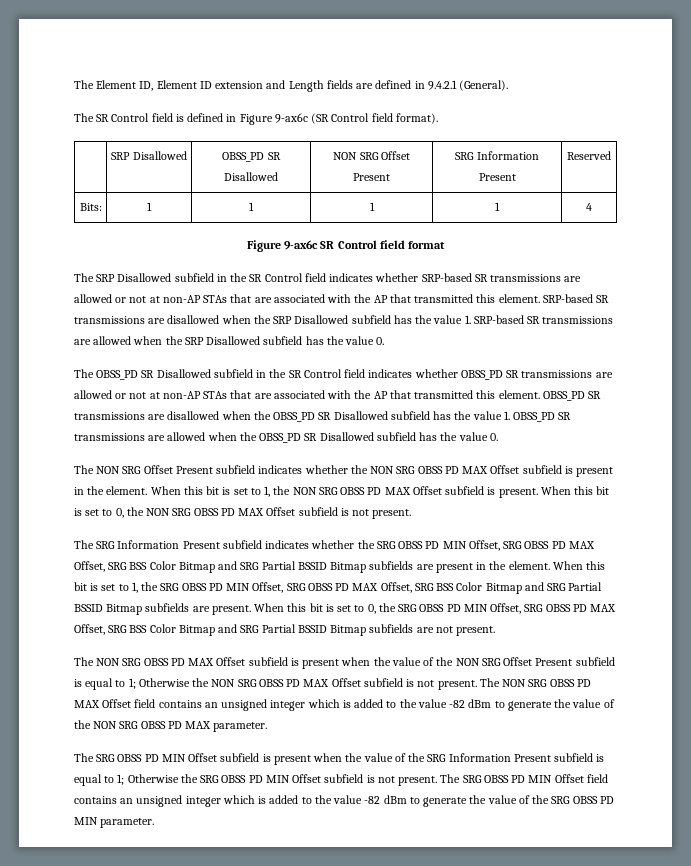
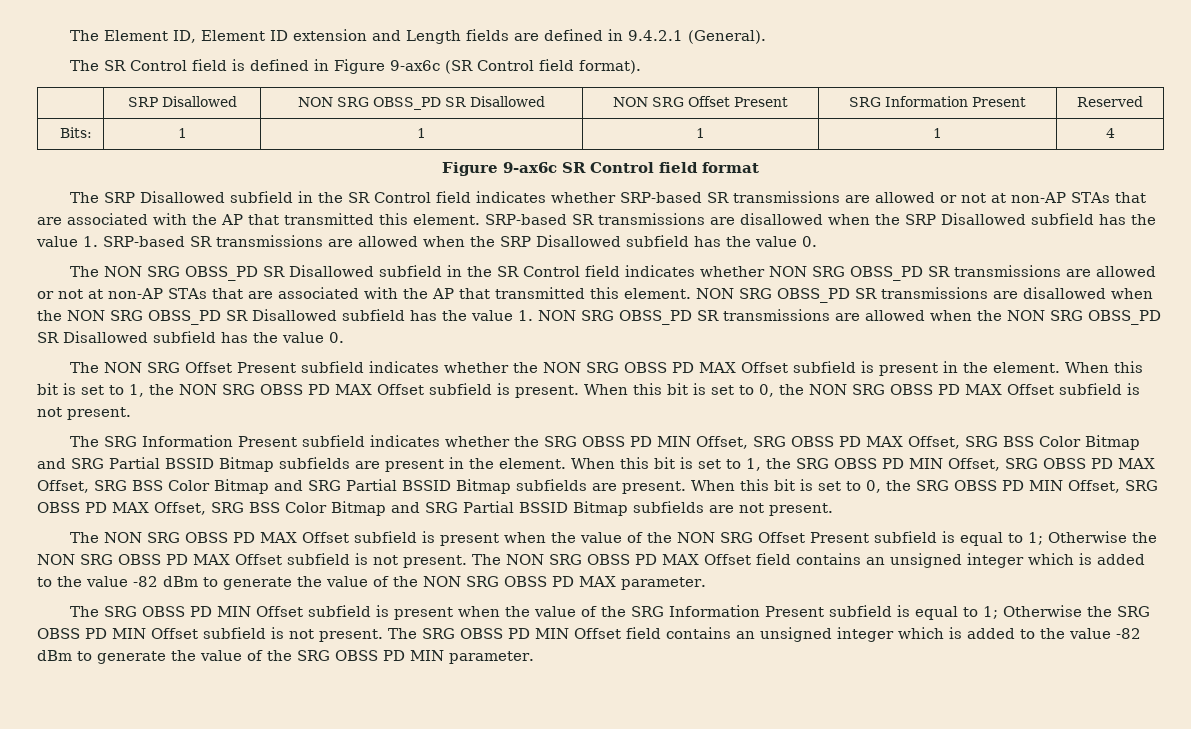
- | SRP Disallowed | OBSS_PD SR Disallowed | NON SRG Offset Present | SRG Information Present | Reserved
+ | SRP Disallowed | NON SRG OBSS_PD SR Disallowed | NON SRG Offset Present | SRG Information Present | Reserved
- The OBSS_PD SR Disallowed subfield in the SR Control field indicates whether OBSS_PD SR transmissions are allowed or not at non-AP STAs that are associated with the AP that transmitted this element.
+ The NON SRG OBSS_PD SR Disallowed subfield in the SR Control field indicates whether NON SRG OBSS_PD SR transmissions are allowed or not at non-AP STAs that are associated with the AP that transmitted this element.
- OBSS_PD SR transmissions are disallowed when the OBSS_PD SR Disallowed subfield has the value 1. OBSS_PD SR transmissions are allowed when the OBSS_PD SR Disallowed subfield has the value 0.
+ NON SRG OBSS_PD SR transmissions are disallowed when the NON SRG OBSS_PD SR Disallowed subfield has the value 1. NON SRG OBSS_PD SR transmissions are allowed when the NON SRG OBSS_PD SR Disallowed subfield has the value 0.

